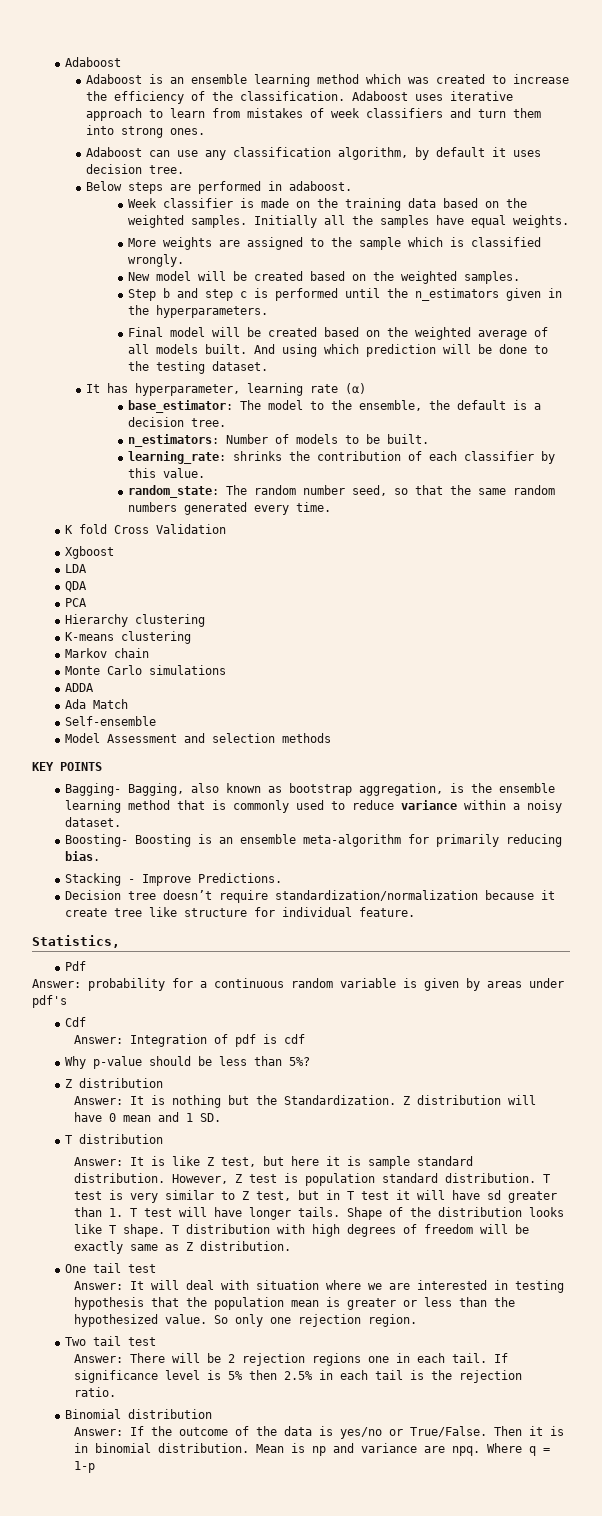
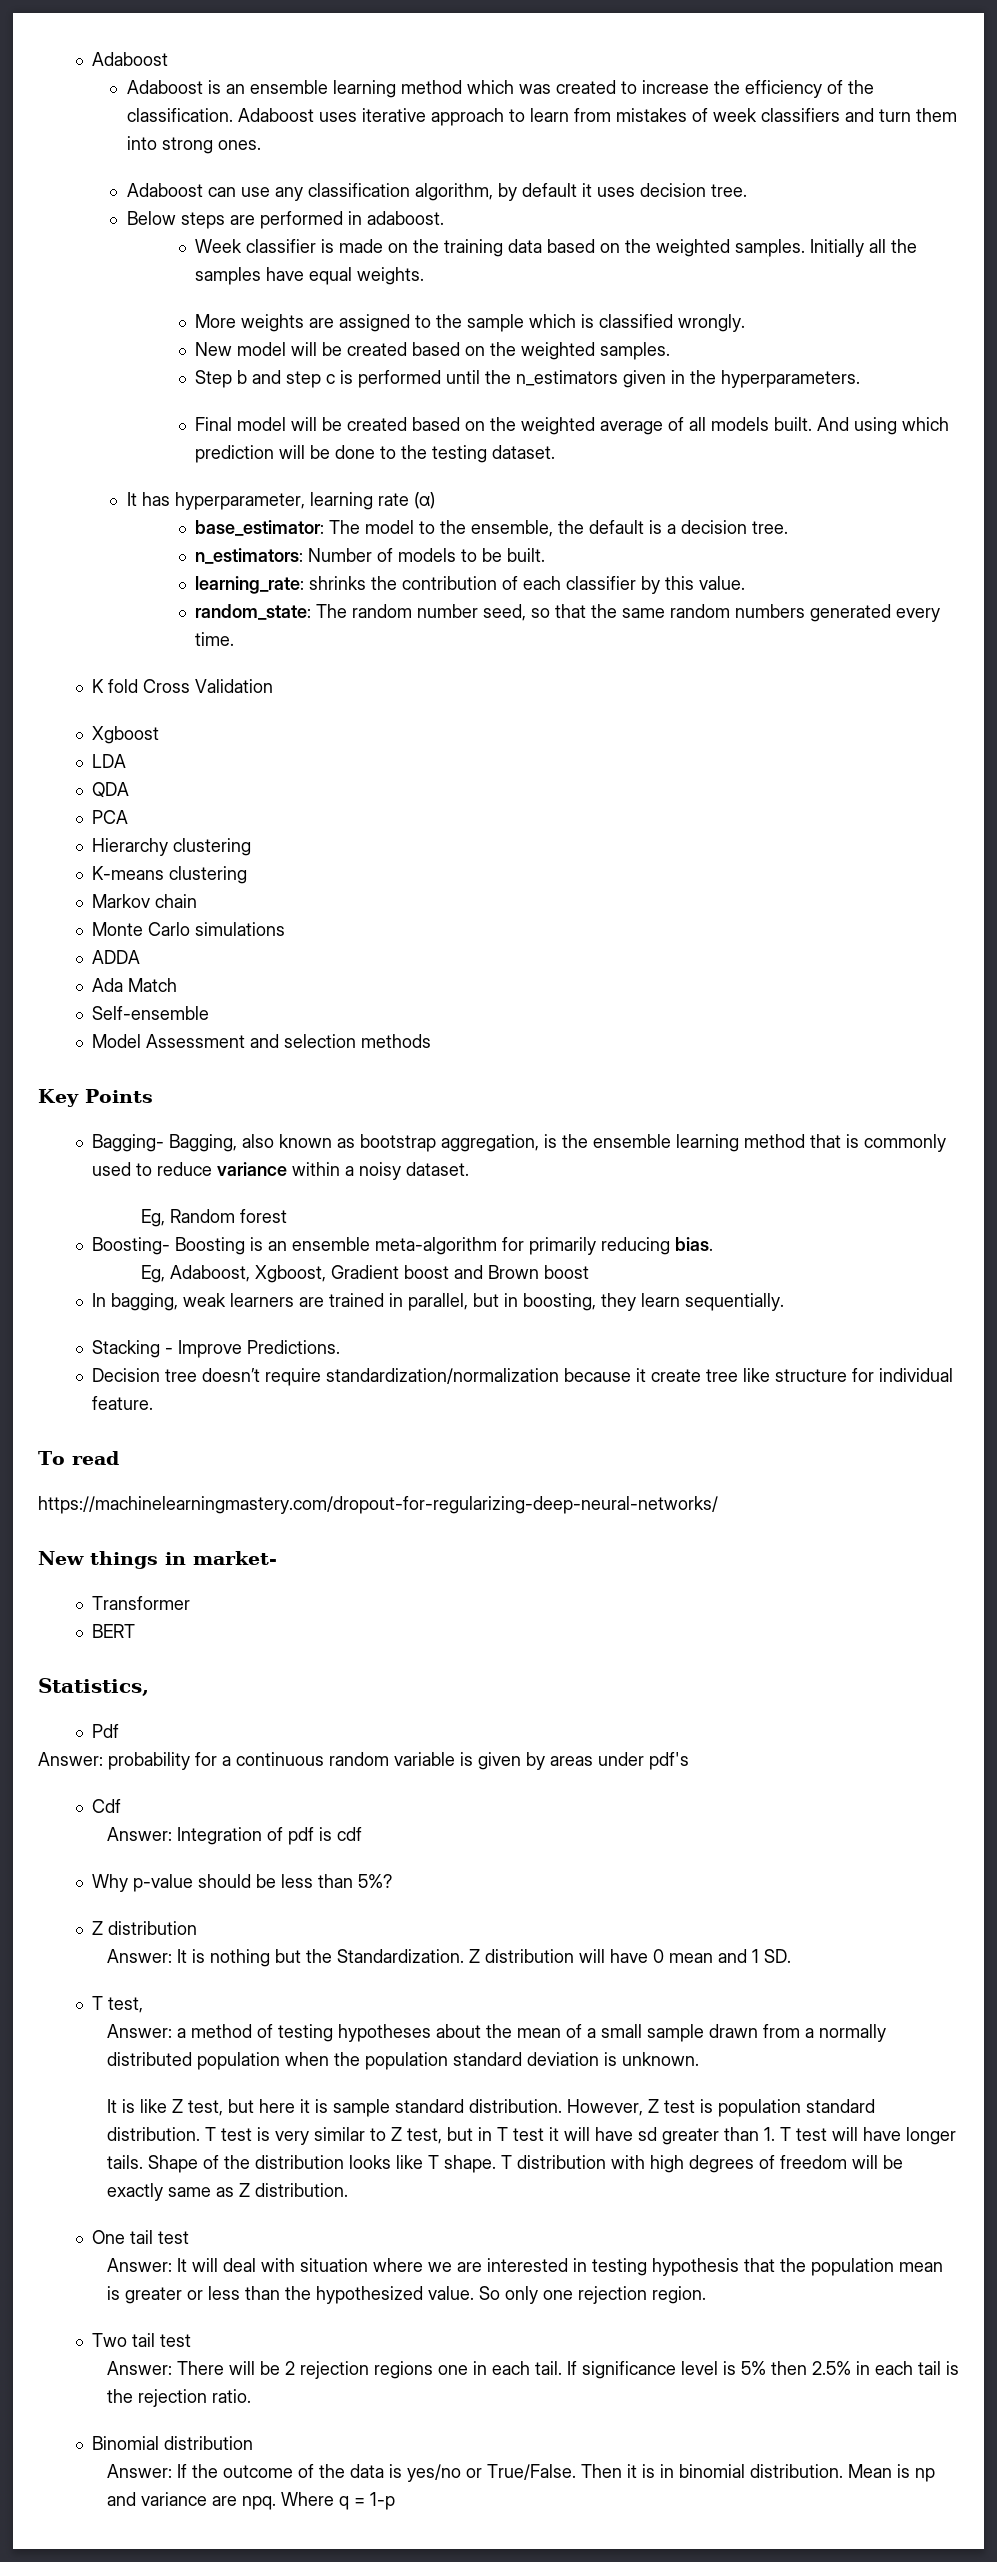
- KEY POINTS
+ Key Points
+ Eg, Random forest
+ Eg, Adaboost, Xgboost, Gradient boost and Brown boost
+ In bagging, weak learners are trained in parallel, but in boosting, they learn sequentially.
+ To read
+ https://machinelearningmastery.com/dropout-for-regularizing-deep-neural-networks/
+ New things in market-
+ Transformer
+ BERT
  Z distribution will have 0 mean and 1 SD.
- T distribution
- Answer: It is like Z test, but here it is sample standard distribution.
+ T test,
+ Answer: a method of testing hypotheses about the mean of a small sample drawn from a normally distributed population when the population standard deviation is unknown.
+ It is like Z test, but here it is sample standard distribution.

